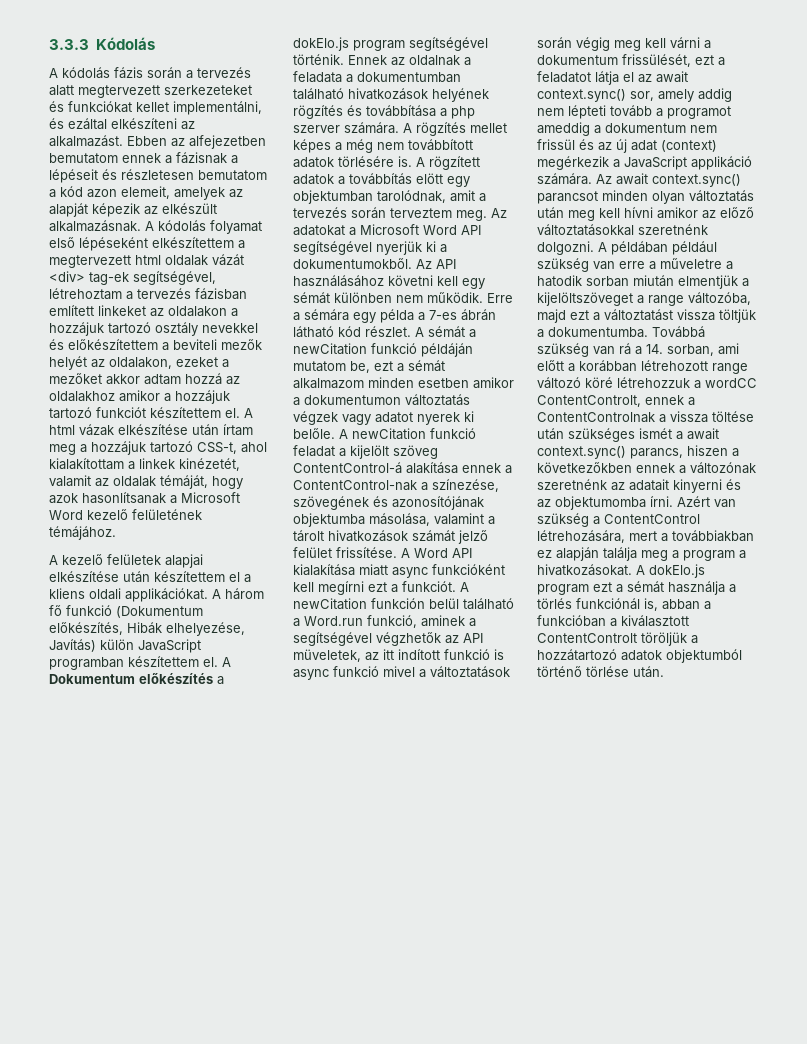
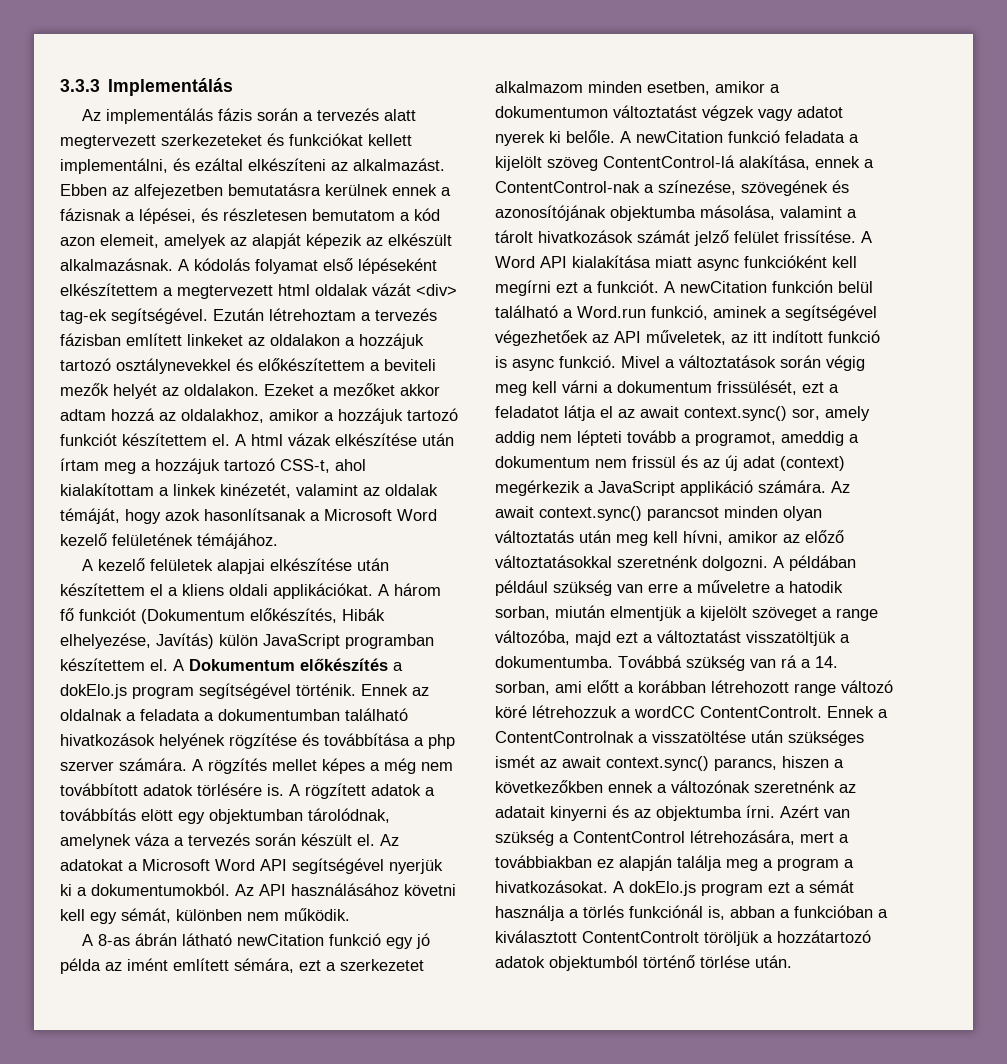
- 3.3.3 Kódolás
- A kódolás fázis során a tervezés alatt megtervezett szerkezeteket és funkciókat kellet implementálni, és ezáltal elkészíteni az alkalmazást.
+ 3.3.3 Implementálás
+ Az implementálás fázis során a tervezés alatt megtervezett szerkezeteket és funkciókat kellett implementálni, és ezáltal elkészíteni az alkalmazást.
- Ebben az alfejezetben bemutatom ennek a fázisnak a lépéseit és részletesen bemutatom a kód azon elemeit, amelyek az alapját képezik az elkészült alkalmazásnak.
+ Ebben az alfejezetben bemutatásra kerülnek ennek a fázisnak a lépései, és részletesen bemutatom a kód azon elemeit, amelyek az alapját képezik az elkészült alkalmazásnak.
- A kódolás folyamat első lépéseként elkészítettem a megtervezett html oldalak vázát <div> tag-ek segítségével, létrehoztam a tervezés fázisban említett linkeket az oldalakon a hozzájuk tartozó osztály nevekkel és előkészítettem a beviteli mezők helyét az oldalakon, ezeket a mezőket akkor adtam hozzá az oldalakhoz amikor a hozzájuk tartozó funkciót készítettem el.
+ A kódolás folyamat első lépéseként elkészítettem a megtervezett html oldalak vázát <div> tag-ek segítségével. Ezután létrehoztam a tervezés fázisban említett linkeket az oldalakon a hozzájuk tartozó osztálynevekkel és előkészítettem a beviteli mezők helyét az oldalakon. Ezeket a mezőket akkor adtam hozzá az oldalakhoz, amikor a hozzájuk tartozó funkciót készítettem el.
- A html vázak elkészítése után írtam meg a hozzájuk tartozó CSS-t, ahol kialakítottam a linkek kinézetét, valamit az oldalak témáját, hogy azok hasonlítsanak a Microsoft Word kezelő felületének témájához.
+ A html vázak elkészítése után írtam meg a hozzájuk tartozó CSS-t, ahol kialakítottam a linkek kinézetét, valamint az oldalak témáját, hogy azok hasonlítsanak a Microsoft Word kezelő felületének témájához.
- A három fő funkció (Dokumentum előkészítés, Hibák elhelyezése, Javítás) külön JavaScript programban készítettem el.
+ A három fő funkciót (Dokumentum előkészítés, Hibák elhelyezése, Javítás) külön JavaScript programban készítettem el.
- Ennek az oldalnak a feladata a dokumentumban található hivatkozások helyének rögzítés és továbbítása a php szerver számára.
+ Ennek az oldalnak a feladata a dokumentumban található hivatkozások helyének rögzítése és továbbítása a php szerver számára.
- A rögzített adatok a továbbítás elött egy objektumban tarolódnak, amit a tervezés során terveztem meg.
+ A rögzített adatok a továbbítás elött egy objektumban tárolódnak, amelynek váza a tervezés során készült el.
- Az adatokat a Microsoft Word API segítségével nyerjük ki a dokumentumokből.
+ Az adatokat a Microsoft Word API segítségével nyerjük ki a dokumentumokból.
- Az API használásához követni kell egy sémát különben nem működik. Erre a sémára egy példa a 7-es ábrán látható kód részlet. A sémát a newCitation funkció példáján mutatom be, ezt a sémát alkalmazom minden esetben amikor a dokumentumon változtatás végzek vagy adatot nyerek ki belőle.
+ Az API használásához követni kell egy sémát, különben nem működik.
+ A 8-as ábrán látható newCitation funkció egy jó példa az imént említett sémára, ezt a szerkezetet alkalmazom minden esetben, amikor a dokumentumon változtatást végzek vagy adatot nyerek ki belőle.
- A newCitation funkció feladat a kijelölt szöveg ContentControl-á alakítása ennek a ContentControl-nak a színezése, szövegének és azonosítójának objektumba másolása, valamint a tárolt hivatkozások számát jelző felület frissítése.
+ A newCitation funkció feladata a kijelölt szöveg ContentControl-lá alakítása, ennek a ContentControl-nak a színezése, szövegének és azonosítójának objektumba másolása, valamint a tárolt hivatkozások számát jelző felület frissítése.
- A newCitation funkción belül található a Word.run funkció, aminek a segítségével végzhetők az API müveletek, az itt indított funkció is async funkció mivel a változtatások során végig meg kell várni a dokumentum frissülését, ezt a feladatot látja el az await context.sync() sor, amely addig nem lépteti tovább a programot ameddig a dokumentum nem frissül és az új adat (context) megérkezik a JavaScript applikáció számára.
+ A newCitation funkción belül található a Word.run funkció, aminek a segítségével végezhetőek az API műveletek, az itt indított funkció is async funkció. Mivel a változtatások során végig meg kell várni a dokumentum frissülését, ezt a feladatot látja el az await context.sync() sor, amely addig nem lépteti tovább a programot, ameddig a dokumentum nem frissül és az új adat (context) megérkezik a JavaScript applikáció számára.
- Az await context.sync() parancsot minden olyan változtatás után meg kell hívni amikor az előző változtatásokkal szeretnénk dolgozni.
+ Az await context.sync() parancsot minden olyan változtatás után meg kell hívni, amikor az előző változtatásokkal szeretnénk dolgozni.
- A példában például szükség van erre a műveletre a hatodik sorban miután elmentjük a kijelöltszöveget a range változóba, majd ezt a változtatást vissza töltjük a dokumentumba.
+ A példában például szükség van erre a műveletre a hatodik sorban, miután elmentjük a kijelölt szöveget a range változóba, majd ezt a változtatást visszatöltjük a dokumentumba.
- Továbbá szükség van rá a 14. sorban, ami előtt a korábban létrehozott range változó köré létrehozzuk a wordCC ContentControlt, ennek a ContentControlnak a vissza töltése után szükséges ismét a await context.sync() parancs, hiszen a következőkben ennek a változónak szeretnénk az adatait kinyerni és az objektumomba írni.
+ Továbbá szükség van rá a 14. sorban, ami előtt a korábban létrehozott range változó köré létrehozzuk a wordCC ContentControlt. Ennek a ContentControlnak a visszatöltése után szükséges ismét az await context.sync() parancs, hiszen a következőkben ennek a változónak szeretnénk az adatait kinyerni és az objektumba írni.

